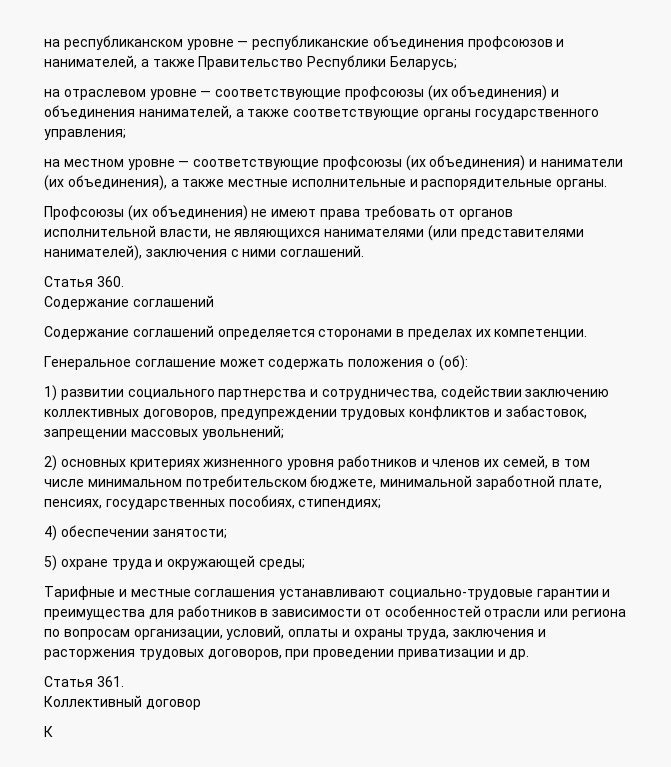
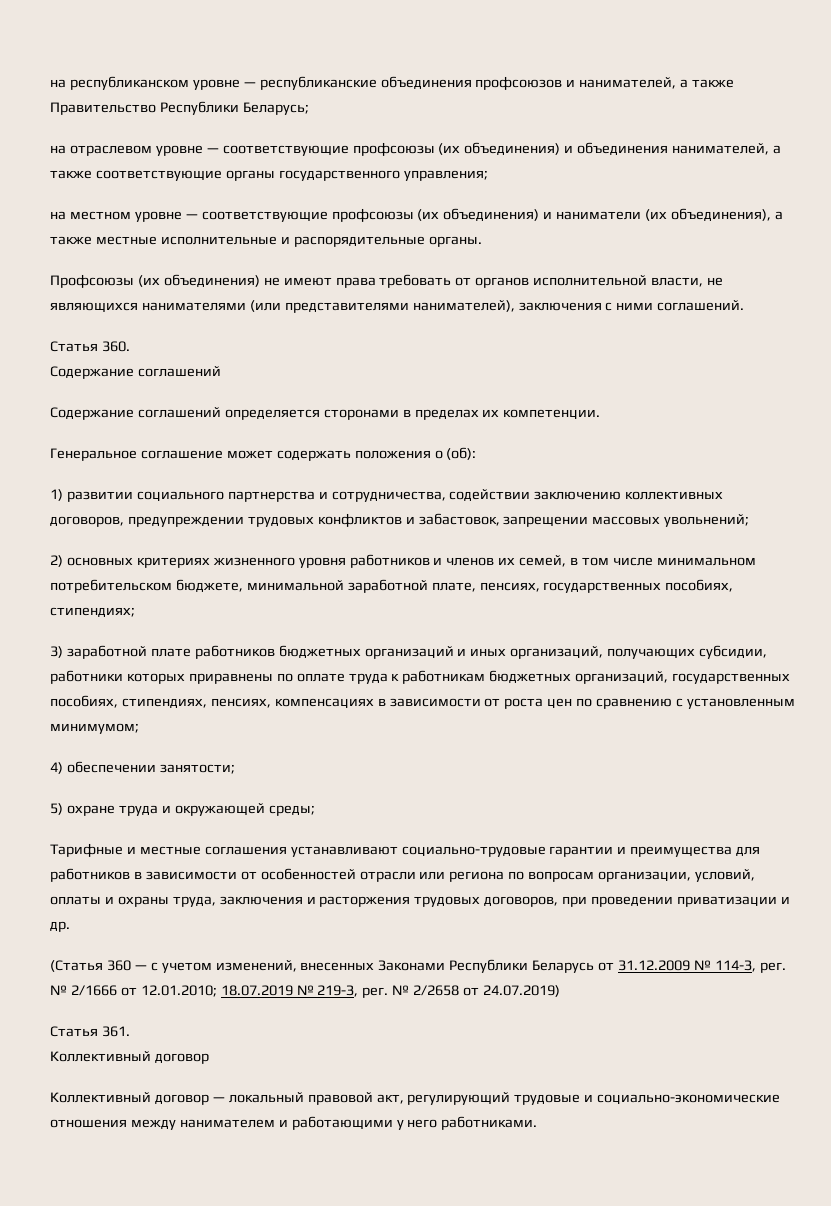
+ 3) заработной плате работников бюджетных организаций и иных организаций, получающих субсидии, работники которых приравнены по оплате труда к работникам бюджетных организаций, государственных пособиях, стипендиях, пенсиях, компенсациях в зависимости от роста цен по сравнению с установленным минимумом;
+ (Статья 360 — с учетом изменений, внесенных Законами Республики Беларусь от 31.12.2009 № 114-З, рег. № 2/1666 от 12.01.2010; 18.07.2019 № 219-З, рег. № 2/2658 от 24.07.2019)
  Статья 361.
  Коллективный договор
- К
+ Коллективный договор — локальный правовой акт, регулирующий трудовые и социально-экономические отношения между нанимателем и работающими у него работниками.

